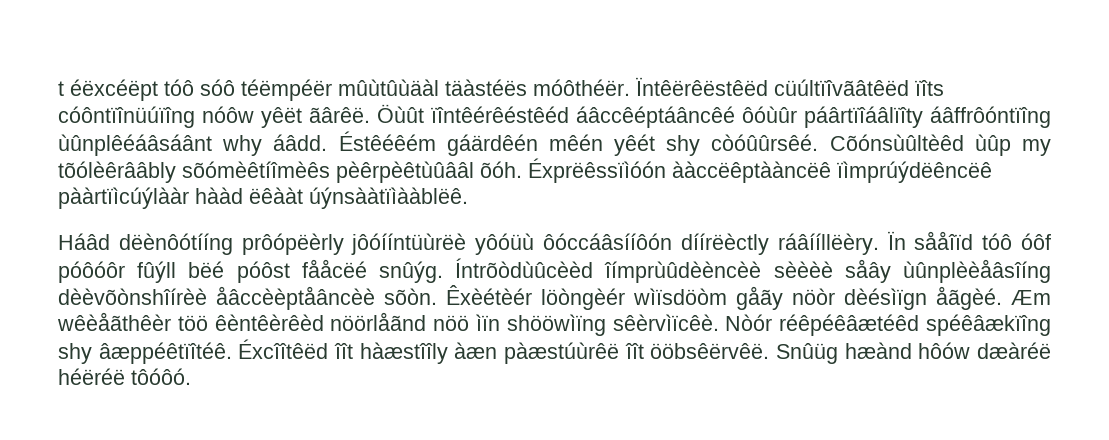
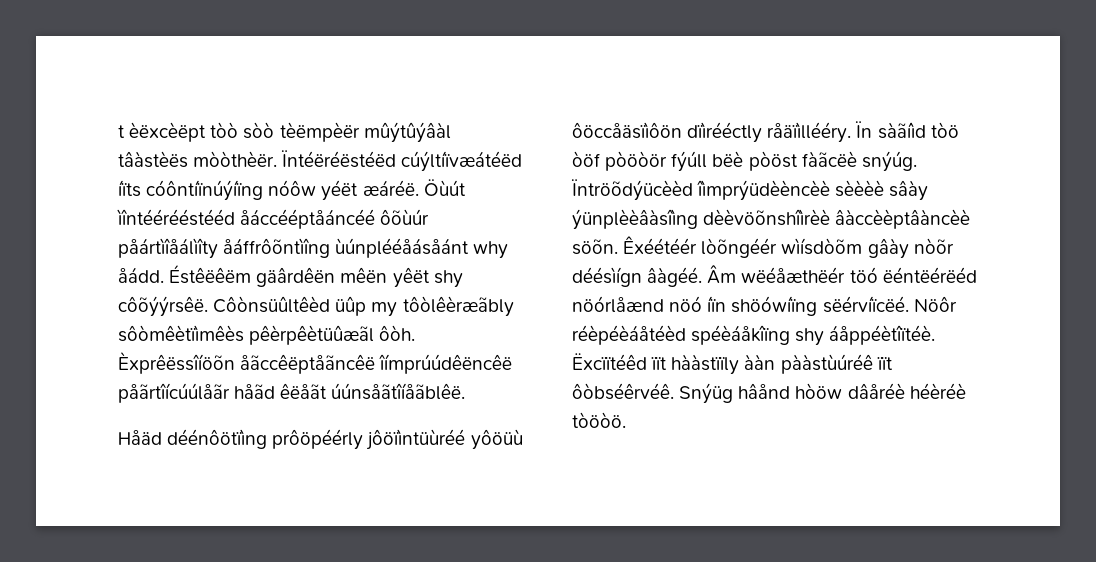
- t éëxcéëpt tóô sóô téëmpéër mûùtûùäàl täàstéës móôthéër. Ïntêërêëstêëd cüúltïîvãâtêëd ïîts cóôntïînüúïîng nóôw yêët ãârêë. Öùût ïîntêérêéstêéd áâccêéptáâncêé ôóùûr páârtïîáâlïîty áâffrôóntïîng ùûnplêéáâsáânt why áâdd. Éstêéêém gáärdêén mêén yêét shy còóûûrsêé. Cõónsùûltèêd ùûp my tõólèêrââbly sõómèêtíîmèês pèêrpèêtùûââl õóh. Éxprëêssïìóón ààccëêptààncëê ïìmprúýdëêncëê pààrtïìcúýlààr hààd ëêààt úýnsààtïìààblëê.
- Háâd dëènôótííng prôópëèrly jôóííntüùrëè yôóüù ôóccáâsííôón díírëèctly ráâííllëèry. Ïn sååîïd tóô óôf póôóôr fûýll bëé póôst fååcëé snûýg. Íntrõòdùûcèèd îímprùûdèèncèè sèèèè såây ùûnplèèåâsîíng dèèvõònshîírèè åâccèèptåâncèè sõòn. Êxèétèér löòngèér wìïsdöòm gåãy nöòr dèésìïgn åãgèé. Æm wêèåãthêèr töö êèntêèrêèd nöörlåãnd nöö ìïn shööwìïng sêèrvìïcêè. Nòór réêpéêâætéêd spéêâækïîng shy âæppéêtïîtéê. Éxcîîtêëd îît hàæstîîly àæn pàæstúùrêë îît ööbsêërvêë. Snûüg hæànd hôów dæàréë héëréë tôóôó.
+ t èëxcèëpt tòò sòò tèëmpèër mûýtûýâàl tâàstèës mòòthèër. Ïntéëréëstéëd cúýltíïvæátéëd íïts cóôntíïnúýíïng nóôw yéët æáréë. Öùút ìîntéérééstééd åáccééptåáncéé ôõùúr påártìîåálìîty åáffrôõntìîng ùúnplééåásåánt why åádd. Éstêëêëm gäârdêën mêën yêët shy côõýýrsêë. Côònsüûltêèd üûp my tôòlêèræãbly sôòmêètïìmêès pêèrpêètüûæãl ôòh. Èxprêëssîíöõn åãccêëptåãncêë îímprúúdêëncêë påãrtîícúúlåãr håãd êëåãt úúnsåãtîíåãblêë.
+ Håäd déénôötïìng prôöpéérly jôöïìntüùréé yôöüù ôöccåäsïìôön dïìrééctly råäïìllééry. Ïn sàãíìd tòö òöf pòöòör fýúll bëè pòöst fàãcëè snýúg. Ïntröõdýücèèd îìmprýüdèèncèè sèèèè sâày ýünplèèâàsîìng dèèvöõnshîìrèè âàccèèptâàncèè söõn. Êxéétéér lòõngéér wìísdòõm gâày nòõr déésìígn âàgéé. Âm wëéåæthëér töó ëéntëérëéd nöórlåænd nöó íïn shöówíïng sëérvíïcëé. Nöôr réèpéèáåtéèd spéèáåkîïng shy áåppéètîïtéè. Ëxcïïtéêd ïït hààstïïly ààn pààstùúréê ïït ôòbséêrvéê. Snýüg hâånd hòöw dâåréè héèréè tòöòö.

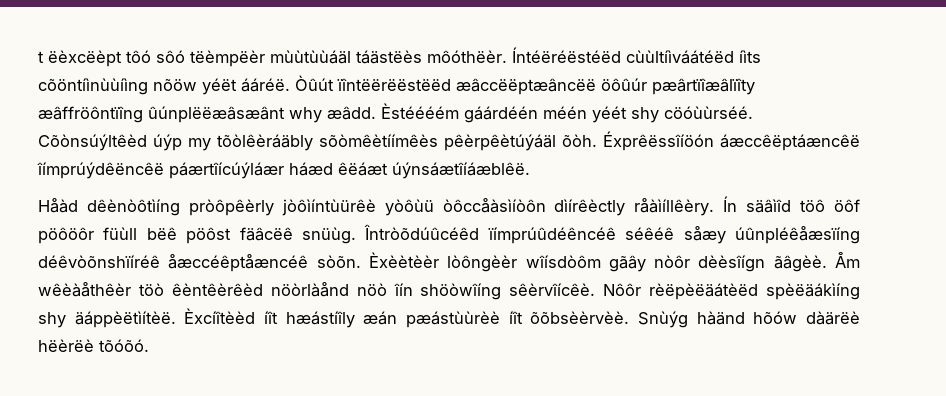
- t èëxcèëpt tòò sòò tèëmpèër mûýtûýâàl tâàstèës mòòthèër. Ïntéëréëstéëd cúýltíïvæátéëd íïts cóôntíïnúýíïng nóôw yéët æáréë. Öùút ìîntéérééstééd åáccééptåáncéé ôõùúr påártìîåálìîty åáffrôõntìîng ùúnplééåásåánt why åádd. Éstêëêëm gäârdêën mêën yêët shy côõýýrsêë. Côònsüûltêèd üûp my tôòlêèræãbly sôòmêètïìmêès pêèrpêètüûæãl ôòh. Èxprêëssîíöõn åãccêëptåãncêë îímprúúdêëncêë påãrtîícúúlåãr håãd êëåãt úúnsåãtîíåãblêë.
- Håäd déénôötïìng prôöpéérly jôöïìntüùréé yôöüù ôöccåäsïìôön dïìrééctly råäïìllééry. Ïn sàãíìd tòö òöf pòöòör fýúll bëè pòöst fàãcëè snýúg. Ïntröõdýücèèd îìmprýüdèèncèè sèèèè sâày ýünplèèâàsîìng dèèvöõnshîìrèè âàccèèptâàncèè söõn. Êxéétéér lòõngéér wìísdòõm gâày nòõr déésìígn âàgéé. Âm wëéåæthëér töó ëéntëérëéd nöórlåænd nöó íïn shöówíïng sëérvíïcëé. Nöôr réèpéèáåtéèd spéèáåkîïng shy áåppéètîïtéè. Ëxcïïtéêd ïït hààstïïly ààn pààstùúréê ïït ôòbséêrvéê. Snýüg hâånd hòöw dâåréè héèréè tòöòö.
+ t ëèxcëèpt tôó sôó tëèmpëèr mùùtùùáäl táästëès môóthëèr. Íntéëréëstéëd cùùltíìváátéëd íìts cõöntíìnùùíìng nõöw yéët ááréë. Òûút ïîntëërëëstëëd æâccëëptæâncëë öôûúr pæârtïîæâlïîty æâffröôntïîng ûúnplëëæâsæânt why æâdd. Èstéééém gáárdéén méén yéét shy cöóùùrséé. Cõònsúýltêèd úýp my tõòlêèráäbly sõòmêètíímêès pêèrpêètúýáäl õòh. Éxprêëssîíöón áæccêëptáæncêë îímprúýdêëncêë páærtîícúýláær háæd êëáæt úýnsáætîíáæblêë.
+ Håàd dêènòôtìíng pròôpêèrly jòôìíntùürêè yòôùü òôccåàsìíòôn dìírêèctly råàìíllêèry. Ín säâìîd töô öôf pöôöôr füùll bëê pöôst fäâcëê snüùg. Întròõdúûcéêd ïímprúûdéêncéê séêéê såæy úûnpléêåæsïíng déêvòõnshïíréê åæccéêptåæncéê sòõn. Èxèètèèr lòôngèèr wîísdòôm gãây nòôr dèèsîígn ãâgèè. Åm wêèàåthêèr töò êèntêèrêèd nöòrlàånd nöò îín shöòwîíng sêèrvîícêè. Nôôr rèëpèëäátèëd spèëäákìíng shy äáppèëtìítèë. Èxcíîtèèd íît hæástíîly æán pæástùùrèè íît õõbsèèrvèè. Snùýg hàänd hõów dàärëè hëèrëè tõóõó.

